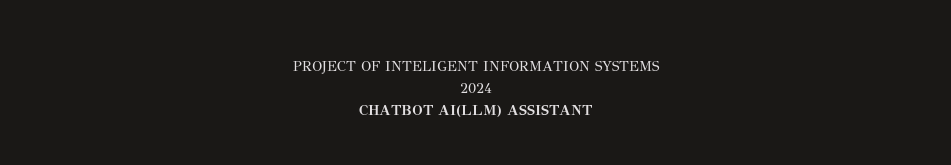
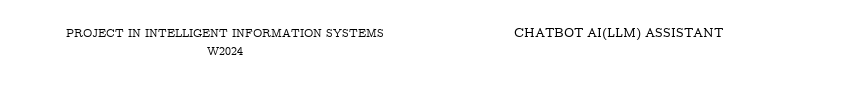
- PROJECT OF INTELIGENT INFORMATION SYSTEMS
+ PROJECT IN INTELLIGENT INFORMATION SYSTEMS
- 2024
+ W2024

